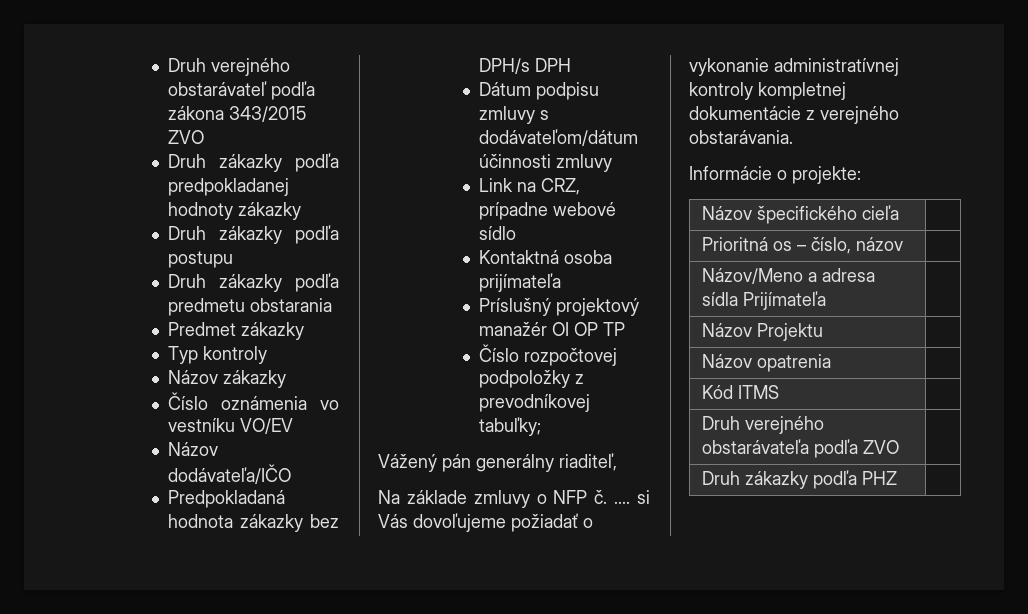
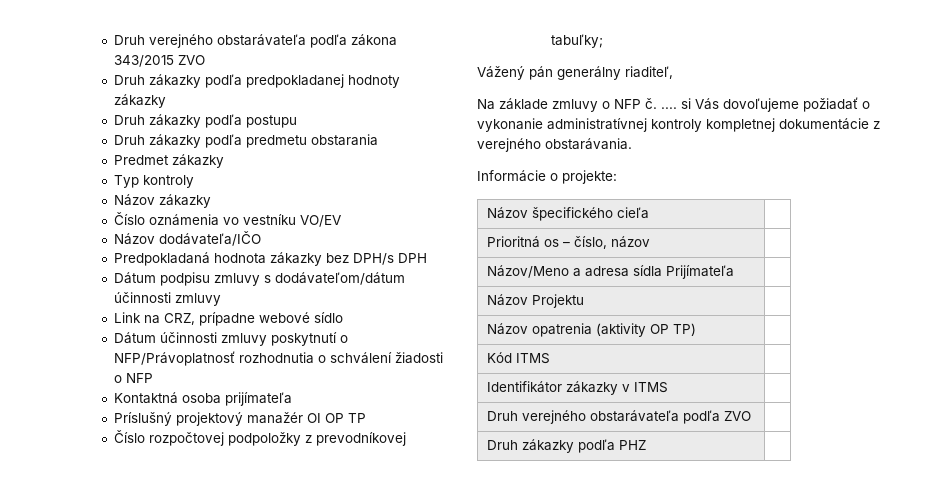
- Druh verejného obstarávateľ podľa zákona 343/2015 ZVO
+ Druh verejného obstarávateľa podľa zákona 343/2015 ZVO
+ Dátum účinnosti zmluvy poskytnutí o NFP/Právoplatnosť rozhodnutia o schválení žiadosti o NFP
- Názov opatrenia |
+ Názov opatrenia (aktivity OP TP) |
+ Identifikátor zákazky v ITMS |

